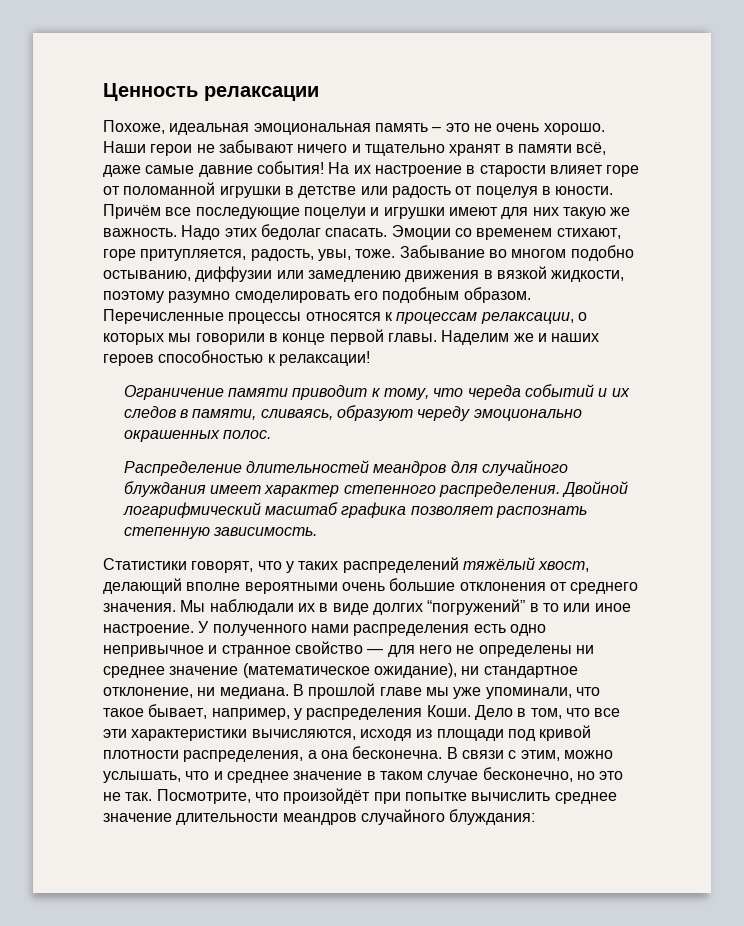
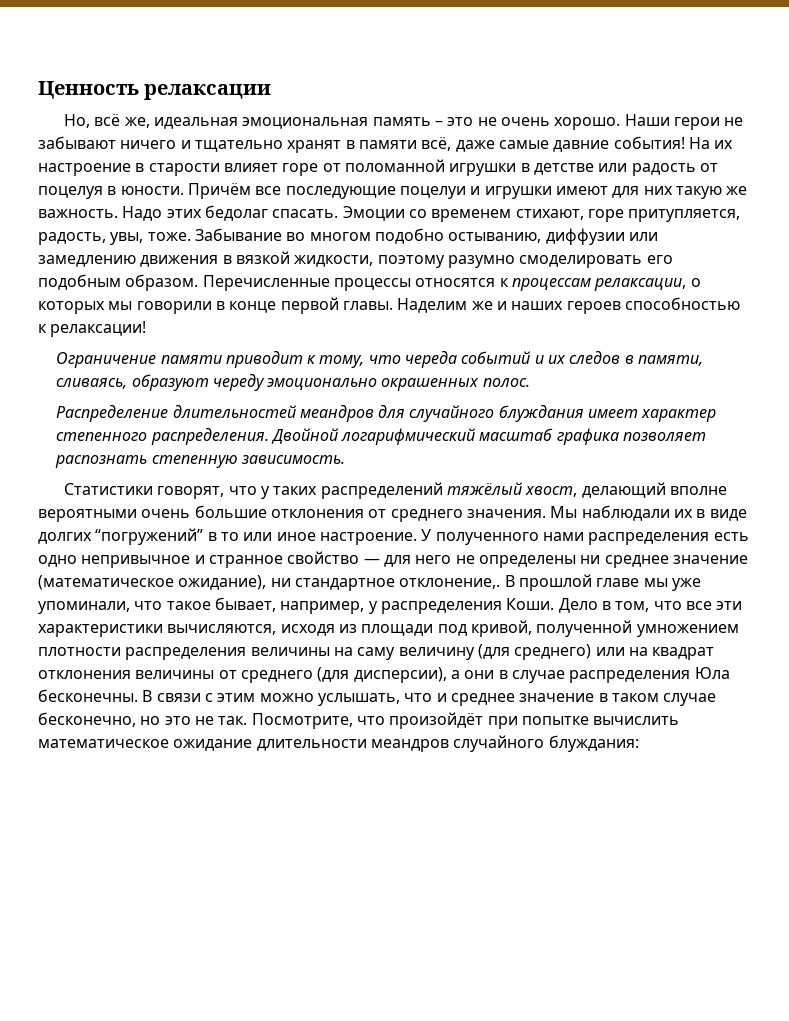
- Похоже, идеальная эмоциональная память – это не очень хорошо.
+ Но, всё же, идеальная эмоциональная память – это не очень хорошо.
- У полученного нами распределения есть одно непривычное и странное свойство — для него не определены ни среднее значение (математическое ожидание), ни стандартное отклонение, ни медиана.
+ У полученного нами распределения есть одно непривычное и странное свойство — для него не определены ни среднее значение (математическое ожидание), ни стандартное отклонение,.
- Дело в том, что все эти характеристики вычисляются, исходя из площади под кривой плотности распределения, а она бесконечна.
+ Дело в том, что все эти характеристики вычисляются, исходя из площади под кривой, полученной умножением плотности распределения величины на саму величину (для среднего) или на квадрат отклонения величины от среднего (для дисперсии), а они в случае распределения Юла бесконечны.
- В связи с этим, можно услышать, что и среднее значение в таком случае бесконечно, но это не так.
+ В связи с этим можно услышать, что и среднее значение в таком случае бесконечно, но это не так.
- Посмотрите, что произойдёт при попытке вычислить среднее значение длительности меандров случайного блуждания:
+ Посмотрите, что произойдёт при попытке вычислить математическое ожидание длительности меандров случайного блуждания:

